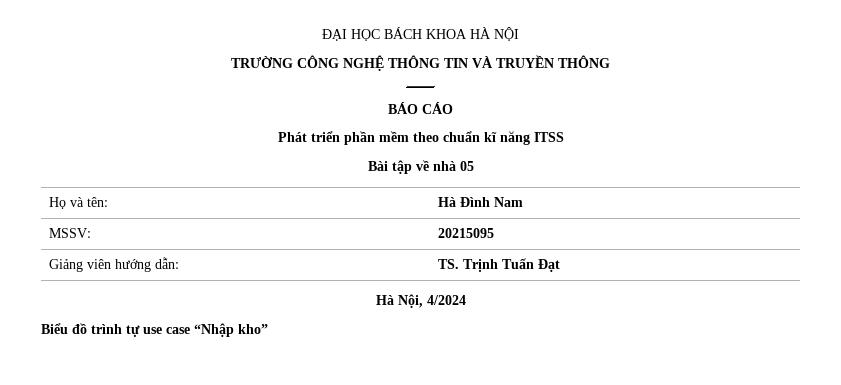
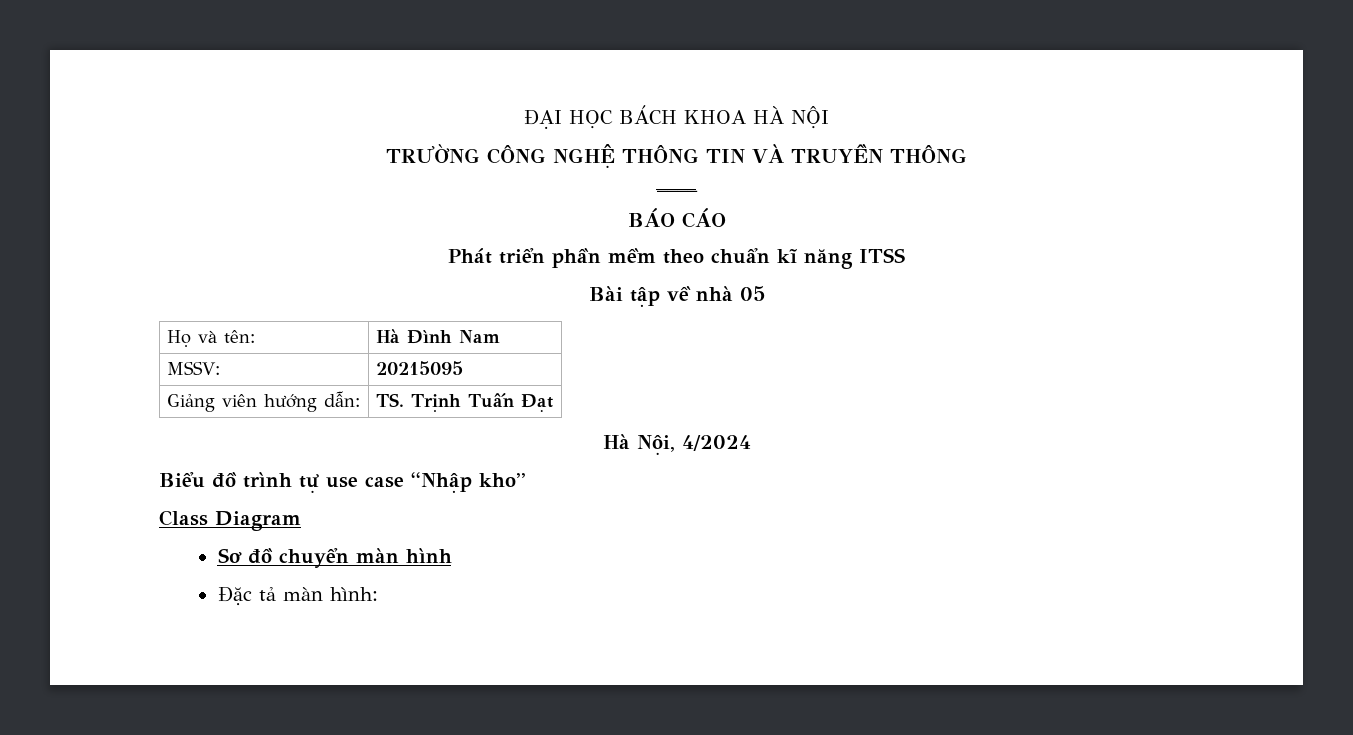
+ Class Diagram
+ Sơ đồ chuyển màn hình
+ Đặc tả màn hình:

